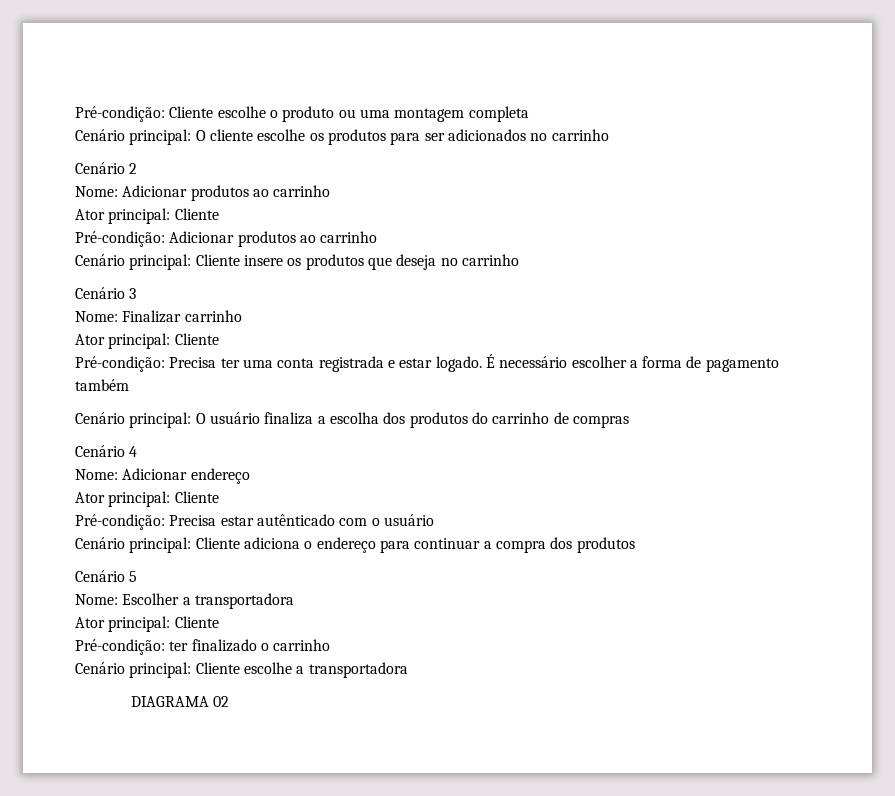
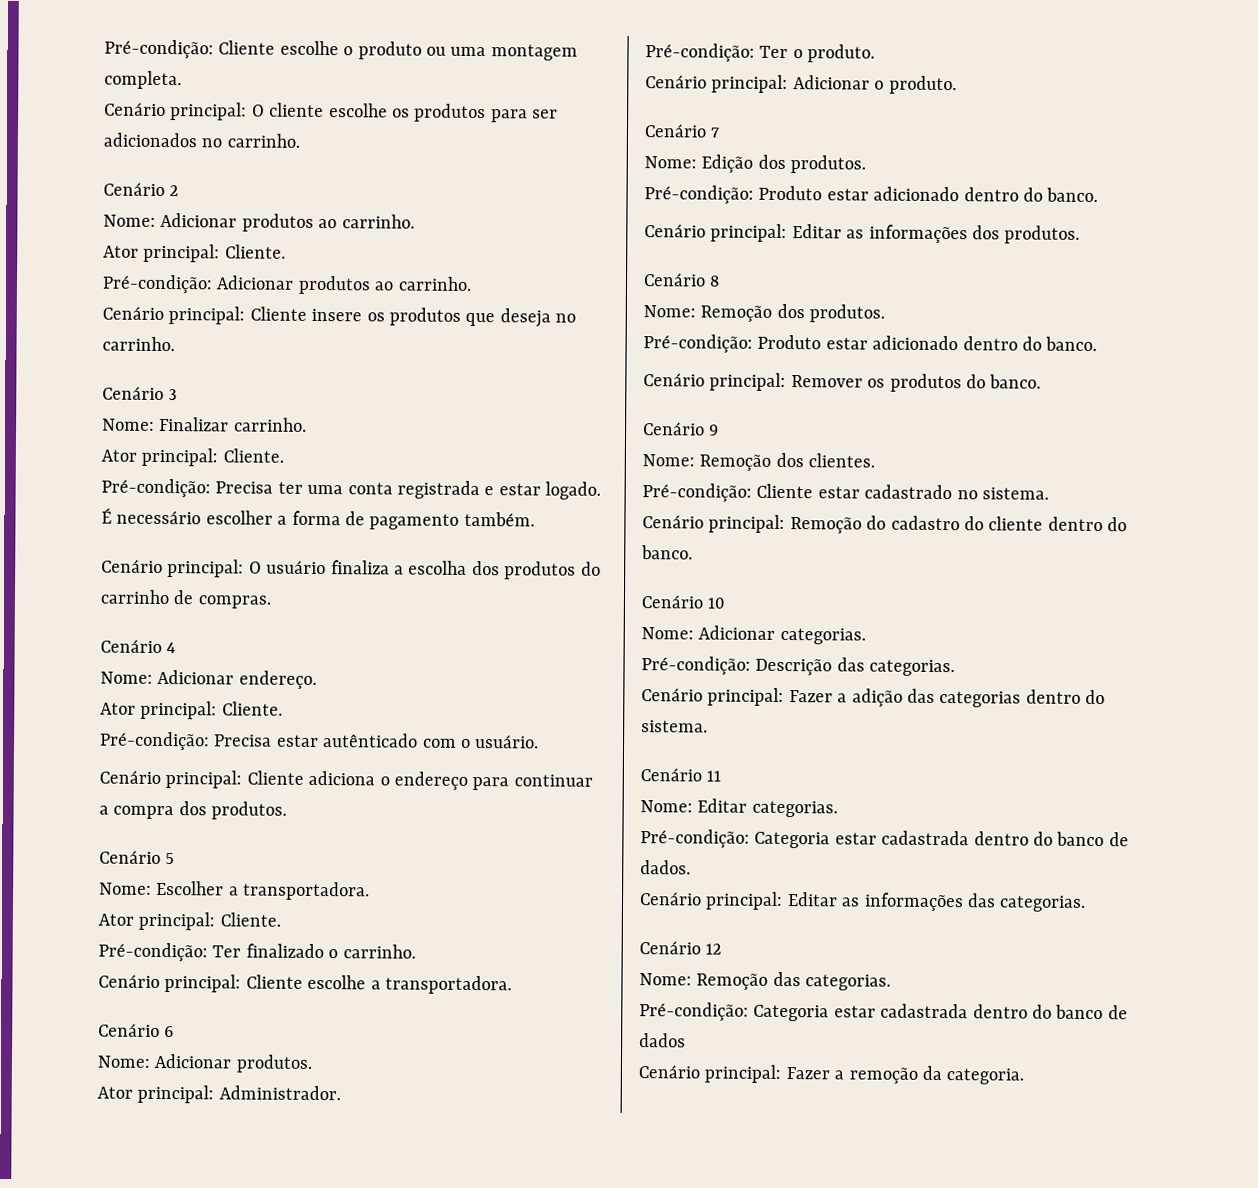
- Pré-condição: Cliente escolhe o produto ou uma montagem completa
+ Pré-condição: Cliente escolhe o produto ou uma montagem completa.
- Cenário principal: O cliente escolhe os produtos para ser adicionados no carrinho
+ Cenário principal: O cliente escolhe os produtos para ser adicionados no carrinho.
- Nome: Adicionar produtos ao carrinho
- Ator principal: Cliente
+ Nome: Adicionar produtos ao carrinho.
+ Ator principal: Cliente.
- Pré-condição: Adicionar produtos ao carrinho
+ Pré-condição: Adicionar produtos ao carrinho.
- Cenário principal: Cliente insere os produtos que deseja no carrinho
+ Cenário principal: Cliente insere os produtos que deseja no carrinho.
- Nome: Finalizar carrinho
- Ator principal: Cliente
+ Nome: Finalizar carrinho.
+ Ator principal: Cliente.
- É necessário escolher a forma de pagamento também
+ É necessário escolher a forma de pagamento também.
- Cenário principal: O usuário finaliza a escolha dos produtos do carrinho de compras
+ Cenário principal: O usuário finaliza a escolha dos produtos do carrinho de compras.
- Nome: Adicionar endereço
- Ator principal: Cliente
+ Nome: Adicionar endereço.
+ Ator principal: Cliente.
- Pré-condição: Precisa estar autênticado com o usuário
+ Pré-condição: Precisa estar autênticado com o usuário.
- Cenário principal: Cliente adiciona o endereço para continuar a compra dos produtos
+ Cenário principal: Cliente adiciona o endereço para continuar a compra dos produtos.
- Nome: Escolher a transportadora
- Ator principal: Cliente
- Pré-condição: ter finalizado o carrinho
+ Nome: Escolher a transportadora.
+ Ator principal: Cliente.
+ Pré-condição: Ter finalizado o carrinho.
- Cenário principal: Cliente escolhe a transportadora
- DIAGRAMA 02
+ Cenário principal: Cliente escolhe a transportadora.
+ Cenário 6
+ Nome: Adicionar produtos.
+ Ator principal: Administrador.
+ Pré-condição: Ter o produto.
+ Cenário principal: Adicionar o produto.
+ Cenário 7
+ Nome: Edição dos produtos.
+ Pré-condição: Produto estar adicionado dentro do banco.
+ Cenário principal: Editar as informações dos produtos.
+ Cenário 8
+ Nome: Remoção dos produtos.
+ Pré-condição: Produto estar adicionado dentro do banco.
+ Cenário principal: Remover os produtos do banco.
+ Cenário 9
+ Nome: Remoção dos clientes.
+ Pré-condição: Cliente estar cadastrado no sistema.
+ Cenário principal: Remoção do cadastro do cliente dentro do banco.
+ Cenário 10
+ Nome: Adicionar categorias.
+ Pré-condição: Descrição das categorias.
+ Cenário principal: Fazer a adição das categorias dentro do sistema.
+ Cenário 11
+ Nome: Editar categorias.
+ Pré-condição: Categoria estar cadastrada dentro do banco de dados.
+ Cenário principal: Editar as informações das categorias.
+ Cenário 12
+ Nome: Remoção das categorias.
+ Pré-condição: Categoria estar cadastrada dentro do banco de dados
+ Cenário principal: Fazer a remoção da categoria.

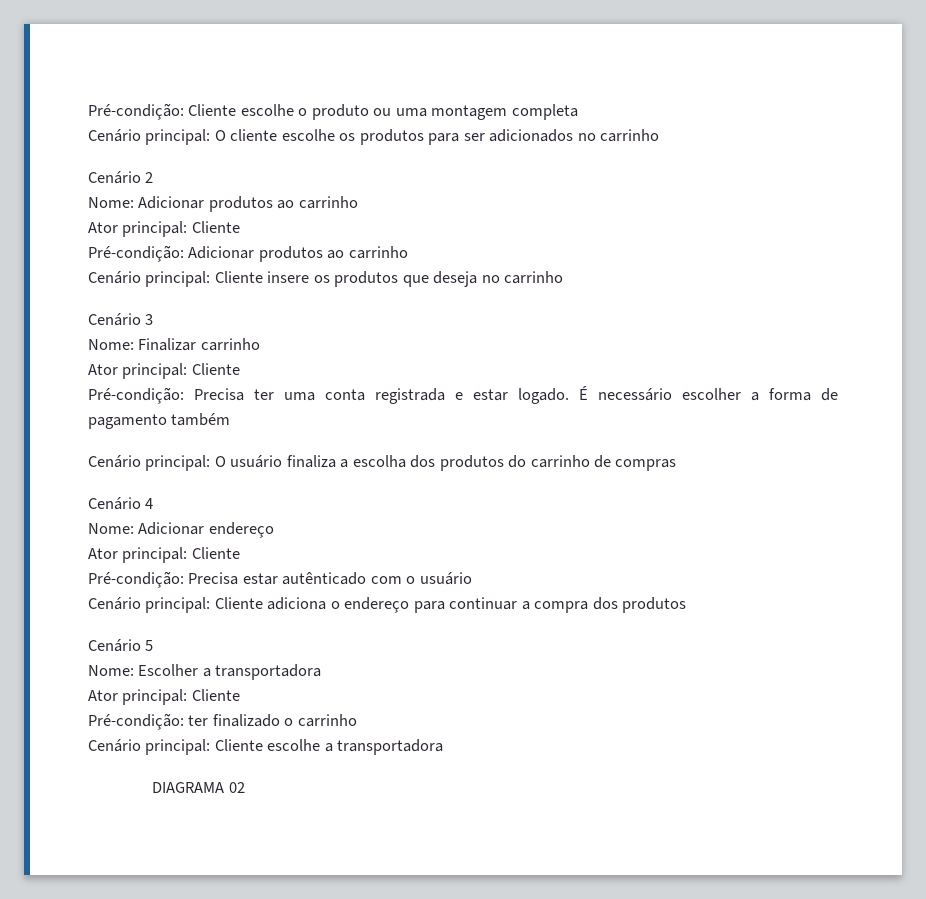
- Pré-condição: Cliente escolhe o produto ou uma montagem completa.
+ Pré-condição: Cliente escolhe o produto ou uma montagem completa
- Cenário principal: O cliente escolhe os produtos para ser adicionados no carrinho.
+ Cenário principal: O cliente escolhe os produtos para ser adicionados no carrinho
- Nome: Adicionar produtos ao carrinho.
- Ator principal: Cliente.
+ Nome: Adicionar produtos ao carrinho
+ Ator principal: Cliente
- Pré-condição: Adicionar produtos ao carrinho.
+ Pré-condição: Adicionar produtos ao carrinho
- Cenário principal: Cliente insere os produtos que deseja no carrinho.
+ Cenário principal: Cliente insere os produtos que deseja no carrinho
- Nome: Finalizar carrinho.
- Ator principal: Cliente.
+ Nome: Finalizar carrinho
+ Ator principal: Cliente
- É necessário escolher a forma de pagamento também.
+ É necessário escolher a forma de pagamento também
- Cenário principal: O usuário finaliza a escolha dos produtos do carrinho de compras.
+ Cenário principal: O usuário finaliza a escolha dos produtos do carrinho de compras
- Nome: Adicionar endereço.
- Ator principal: Cliente.
+ Nome: Adicionar endereço
+ Ator principal: Cliente
- Pré-condição: Precisa estar autênticado com o usuário.
+ Pré-condição: Precisa estar autênticado com o usuário
- Cenário principal: Cliente adiciona o endereço para continuar a compra dos produtos.
+ Cenário principal: Cliente adiciona o endereço para continuar a compra dos produtos
- Nome: Escolher a transportadora.
- Ator principal: Cliente.
- Pré-condição: Ter finalizado o carrinho.
+ Nome: Escolher a transportadora
+ Ator principal: Cliente
+ Pré-condição: ter finalizado o carrinho
- Cenário principal: Cliente escolhe a transportadora.
- Cenário 6
- Nome: Adicionar produtos.
- Ator principal: Administrador.
- Pré-condição: Ter o produto.
- Cenário principal: Adicionar o produto.
- Cenário 7
- Nome: Edição dos produtos.
- Pré-condição: Produto estar adicionado dentro do banco.
- Cenário principal: Editar as informações dos produtos.
- Cenário 8
- Nome: Remoção dos produtos.
- Pré-condição: Produto estar adicionado dentro do banco.
- Cenário principal: Remover os produtos do banco.
- Cenário 9
- Nome: Remoção dos clientes.
- Pré-condição: Cliente estar cadastrado no sistema.
- Cenário principal: Remoção do cadastro do cliente dentro do banco.
- Cenário 10
- Nome: Adicionar categorias.
- Pré-condição: Descrição das categorias.
- Cenário principal: Fazer a adição das categorias dentro do sistema.
- Cenário 11
- Nome: Editar categorias.
- Pré-condição: Categoria estar cadastrada dentro do banco de dados.
- Cenário principal: Editar as informações das categorias.
- Cenário 12
- Nome: Remoção das categorias.
- Pré-condição: Categoria estar cadastrada dentro do banco de dados
- Cenário principal: Fazer a remoção da categoria.
+ Cenário principal: Cliente escolhe a transportadora
+ DIAGRAMA 02

